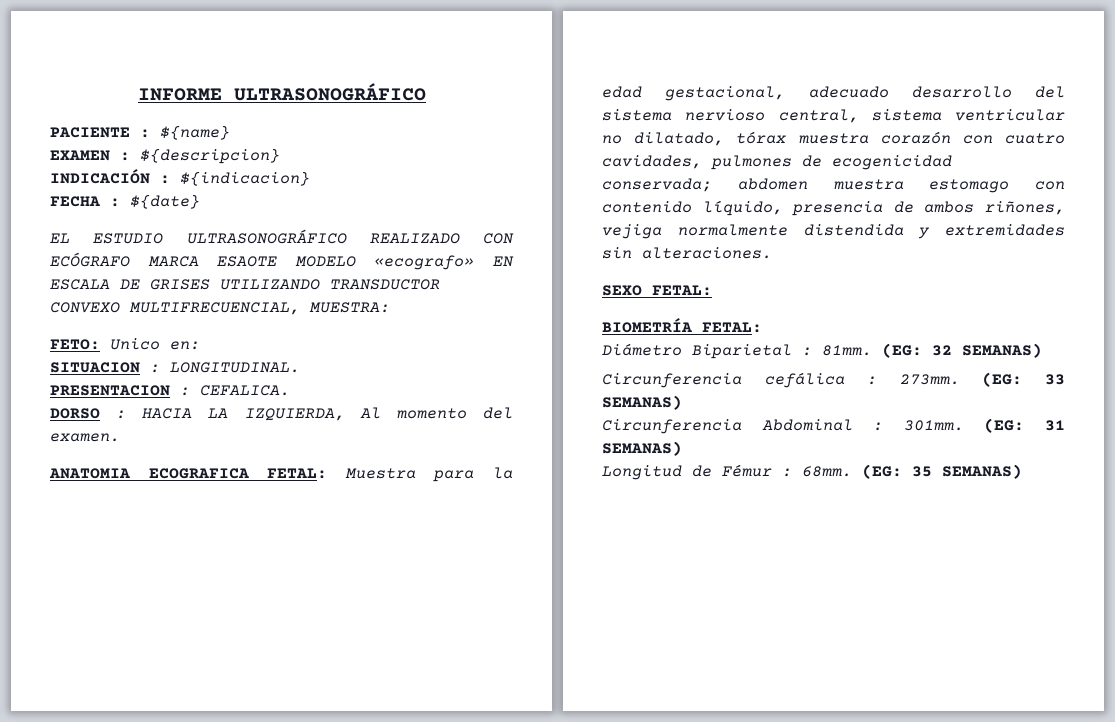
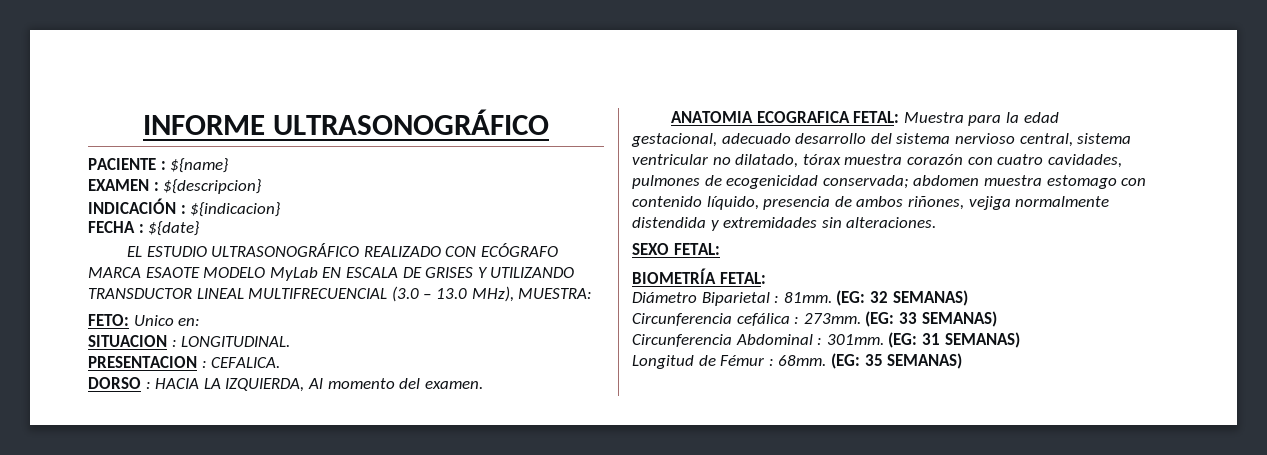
- EL ESTUDIO ULTRASONOGRÁFICO REALIZADO CON ECÓGRAFO MARCA ESAOTE MODELO «ecografo» EN ESCALA DE GRISES UTILIZANDO TRANSDUCTOR CONVEXO MULTIFRECUENCIAL, MUESTRA:
+ EL ESTUDIO ULTRASONOGRÁFICO REALIZADO CON ECÓGRAFO MARCA ESAOTE MODELO MyLab EN ESCALA DE GRISES Y UTILIZANDO TRANSDUCTOR LINEAL MULTIFRECUENCIAL (3.0 – 13.0 MHz), MUESTRA:

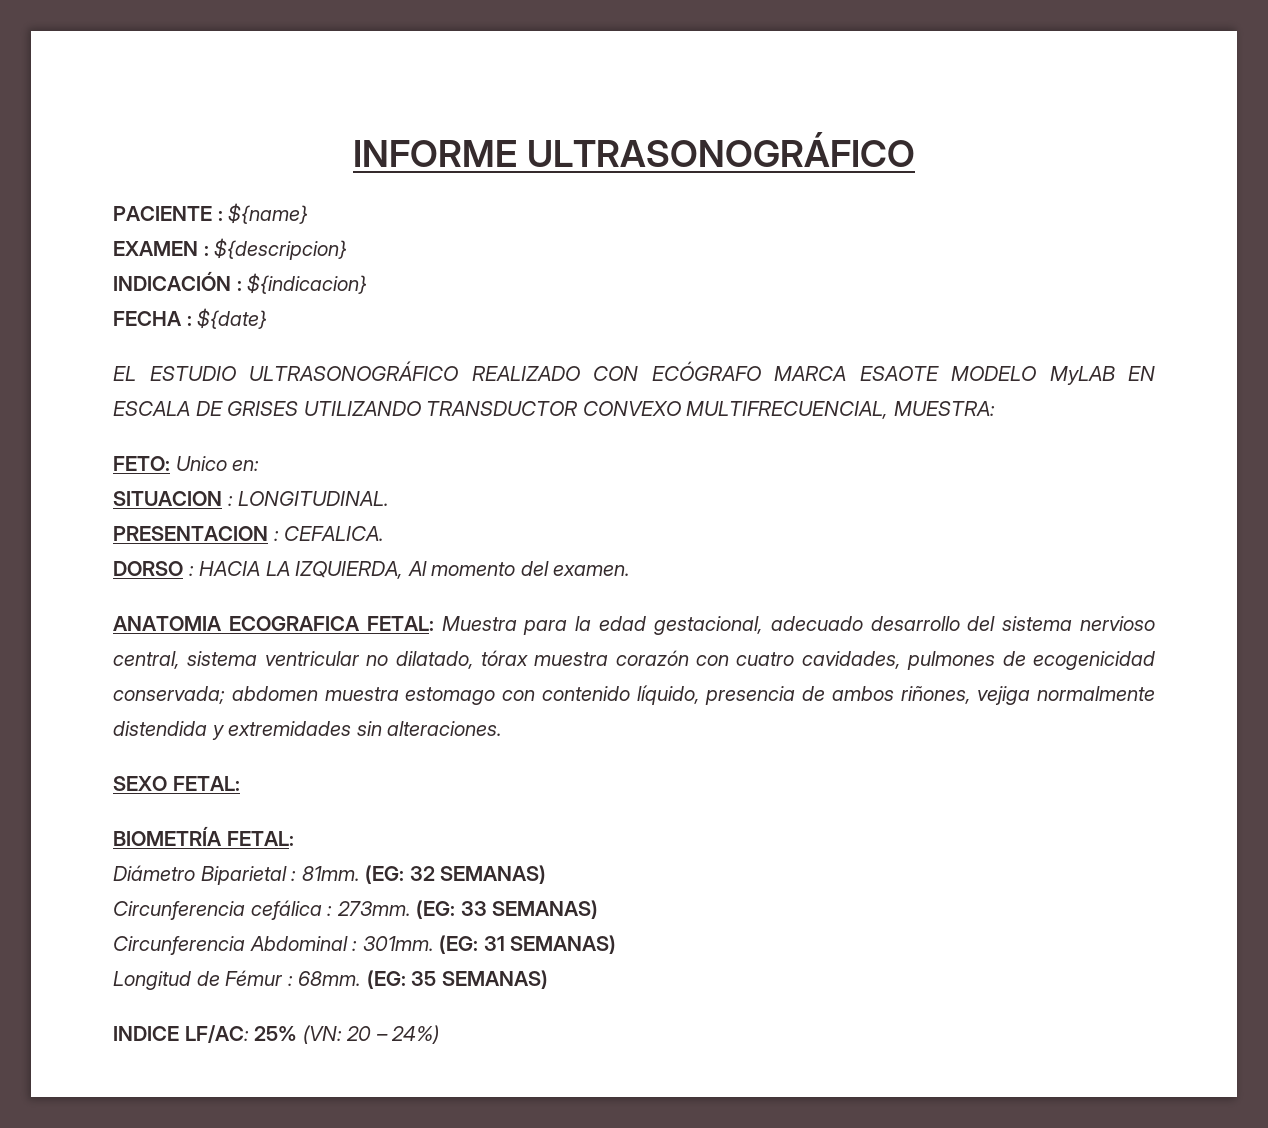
- EL ESTUDIO ULTRASONOGRÁFICO REALIZADO CON ECÓGRAFO MARCA ESAOTE MODELO MyLab EN ESCALA DE GRISES Y UTILIZANDO TRANSDUCTOR LINEAL MULTIFRECUENCIAL (3.0 – 13.0 MHz), MUESTRA:
+ EL ESTUDIO ULTRASONOGRÁFICO REALIZADO CON ECÓGRAFO MARCA ESAOTE MODELO MyLAB EN ESCALA DE GRISES UTILIZANDO TRANSDUCTOR CONVEXO MULTIFRECUENCIAL, MUESTRA:
+ INDICE LF/AC: 25% (VN: 20 – 24%)

